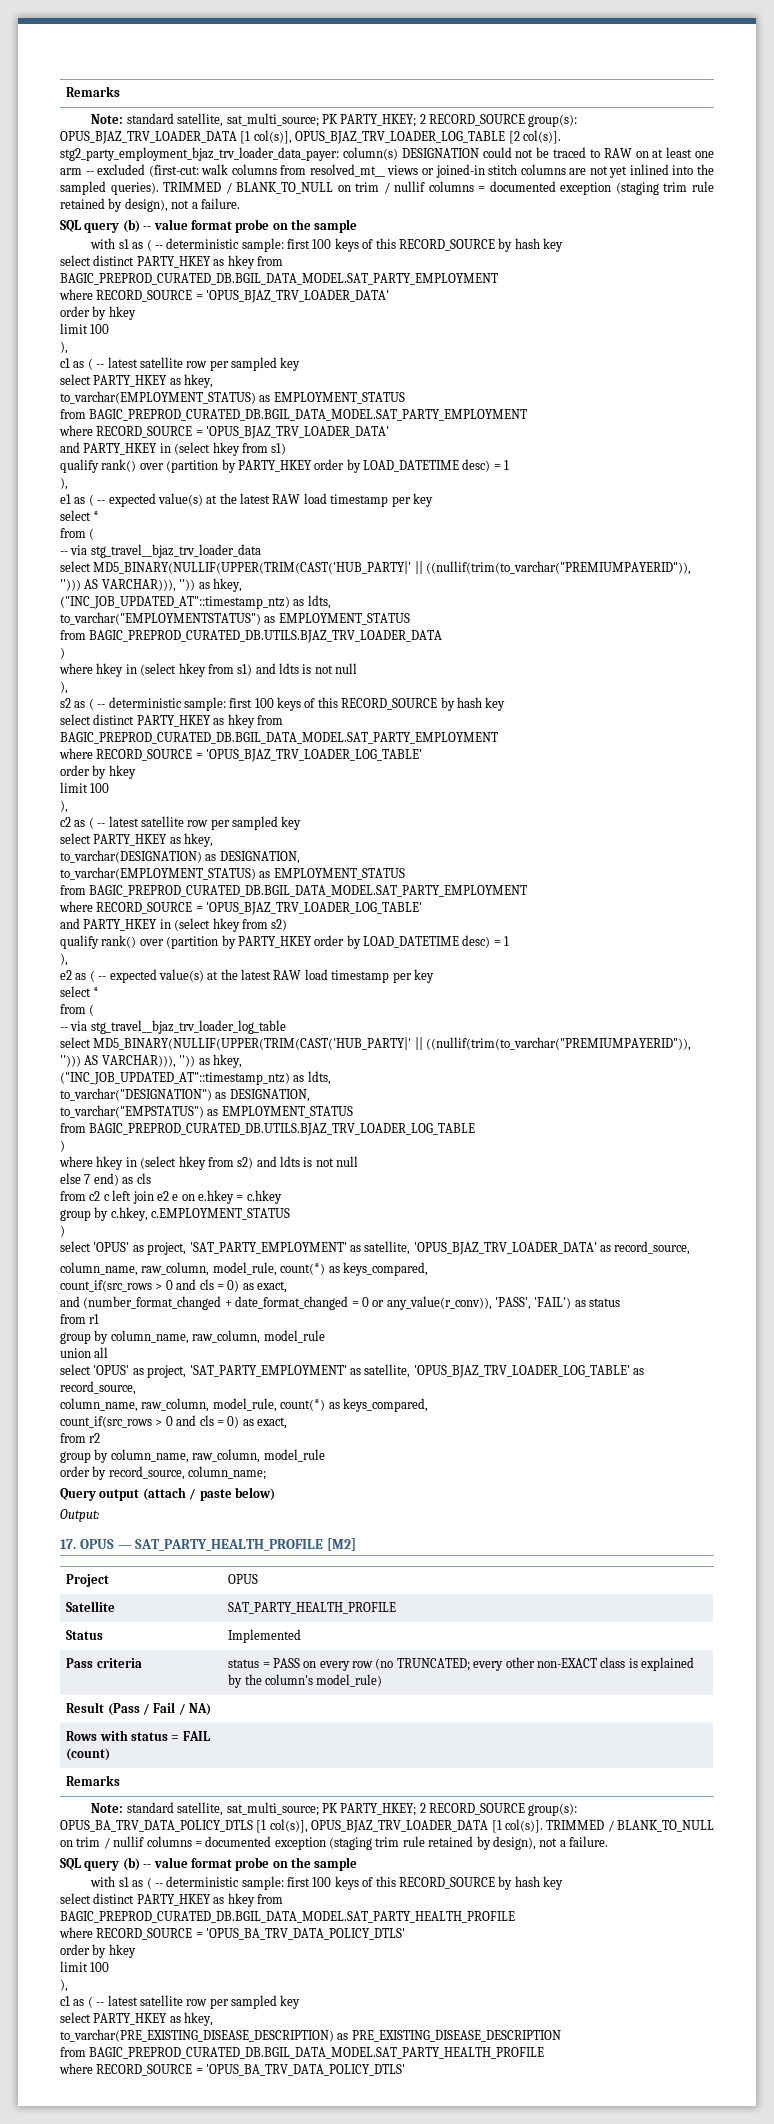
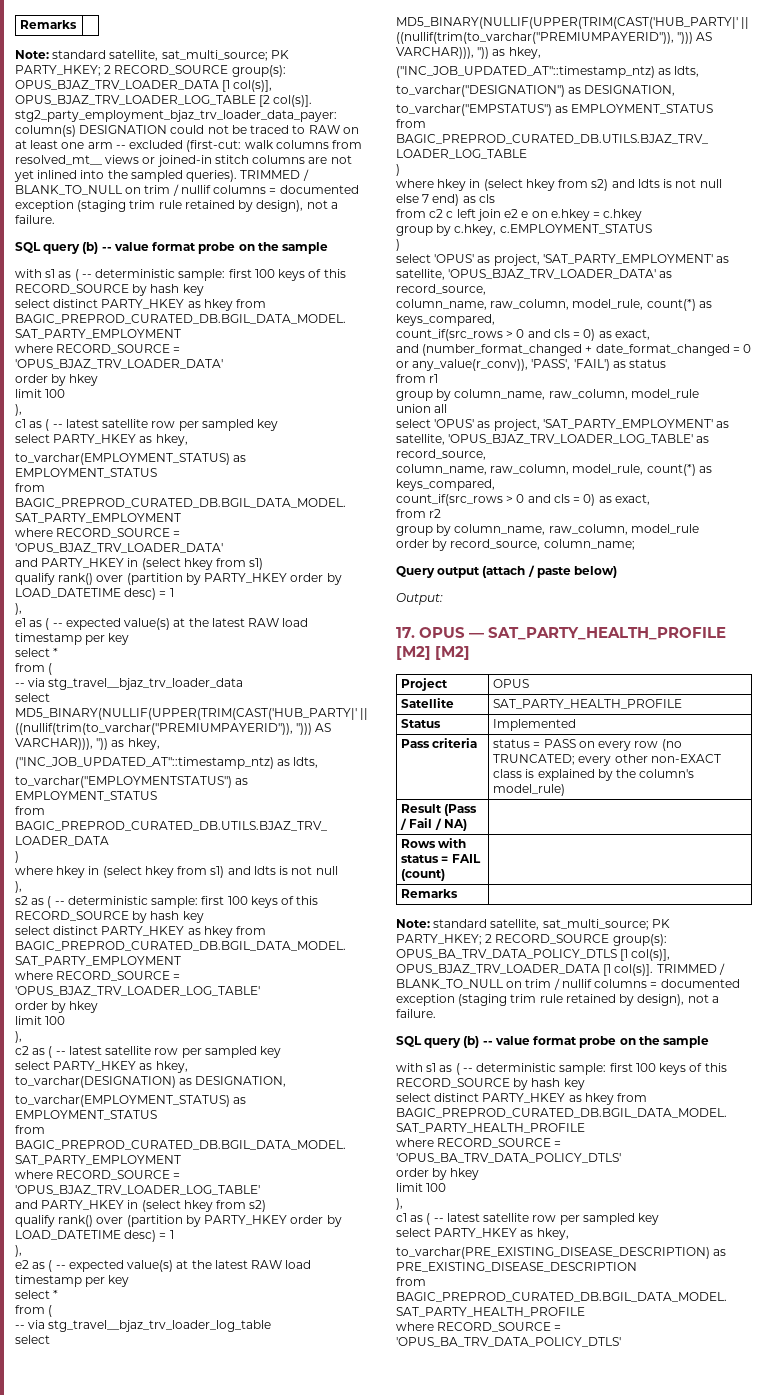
- 17. OPUS — SAT_PARTY_HEALTH_PROFILE [M2]
+ 17. OPUS — SAT_PARTY_HEALTH_PROFILE [M2] [M2]

